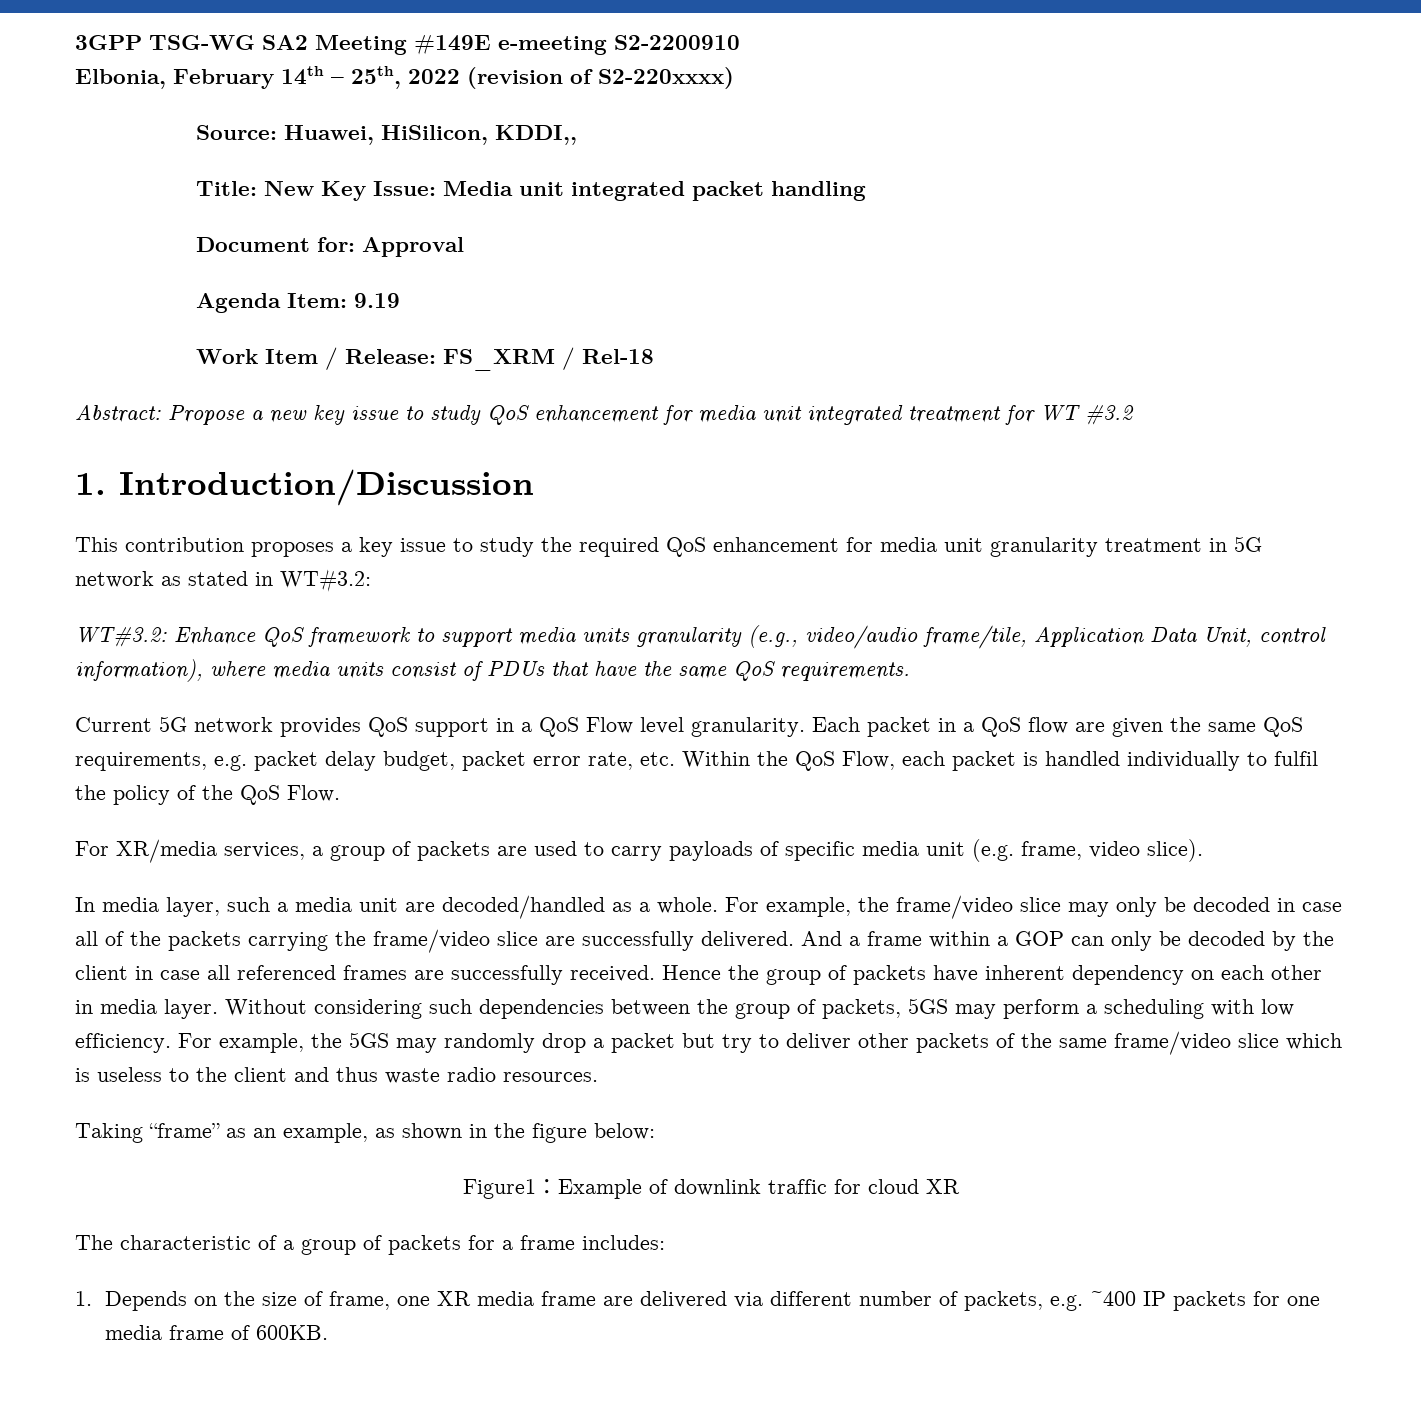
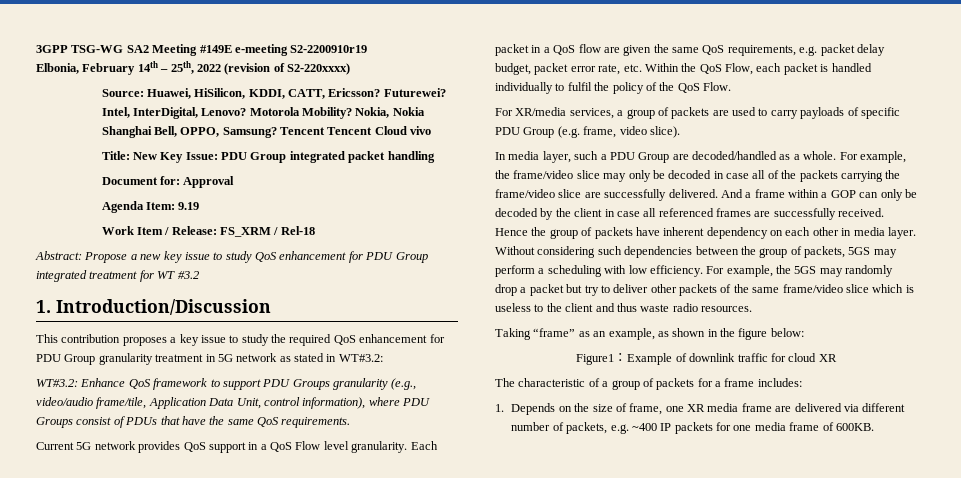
- 3GPP TSG-WG SA2 Meeting #149E e-meeting S2-2200910
+ 3GPP TSG-WG SA2 Meeting #149E e-meeting S2-2200910r19
- Source: Huawei, HiSilicon, KDDI,,
+ Source: Huawei, HiSilicon, KDDI, CATT, Ericsson? Futurewei? Intel, InterDigital, Lenovo? Motorola Mobility? Nokia, Nokia Shanghai Bell, OPPO, Samsung? Tencent Tencent Cloud vivo
- Title: New Key Issue: Media unit integrated packet handling
+ Title: New Key Issue: PDU Group integrated packet handling
- Abstract: Propose a new key issue to study QoS enhancement for media unit integrated treatment for WT #3.2
+ Abstract: Propose a new key issue to study QoS enhancement for PDU Group integrated treatment for WT #3.2
- This contribution proposes a key issue to study the required QoS enhancement for media unit granularity treatment in 5G network as stated in WT#3.2:
+ This contribution proposes a key issue to study the required QoS enhancement for PDU Group granularity treatment in 5G network as stated in WT#3.2:
- WT#3.2: Enhance QoS framework to support media units granularity (e.g., video/audio frame/tile, Application Data Unit, control information), where media units consist of PDUs that have the same QoS requirements.
+ WT#3.2: Enhance QoS framework to support PDU Groups granularity (e.g., video/audio frame/tile, Application Data Unit, control information), where PDU Groups consist of PDUs that have the same QoS requirements.
- For XR/media services, a group of packets are used to carry payloads of specific media unit (e.g. frame, video slice).
+ For XR/media services, a group of packets are used to carry payloads of specific PDU Group (e.g. frame, video slice).
- In media layer, such a media unit are decoded/handled as a whole.
+ In media layer, such a PDU Group are decoded/handled as a whole.

